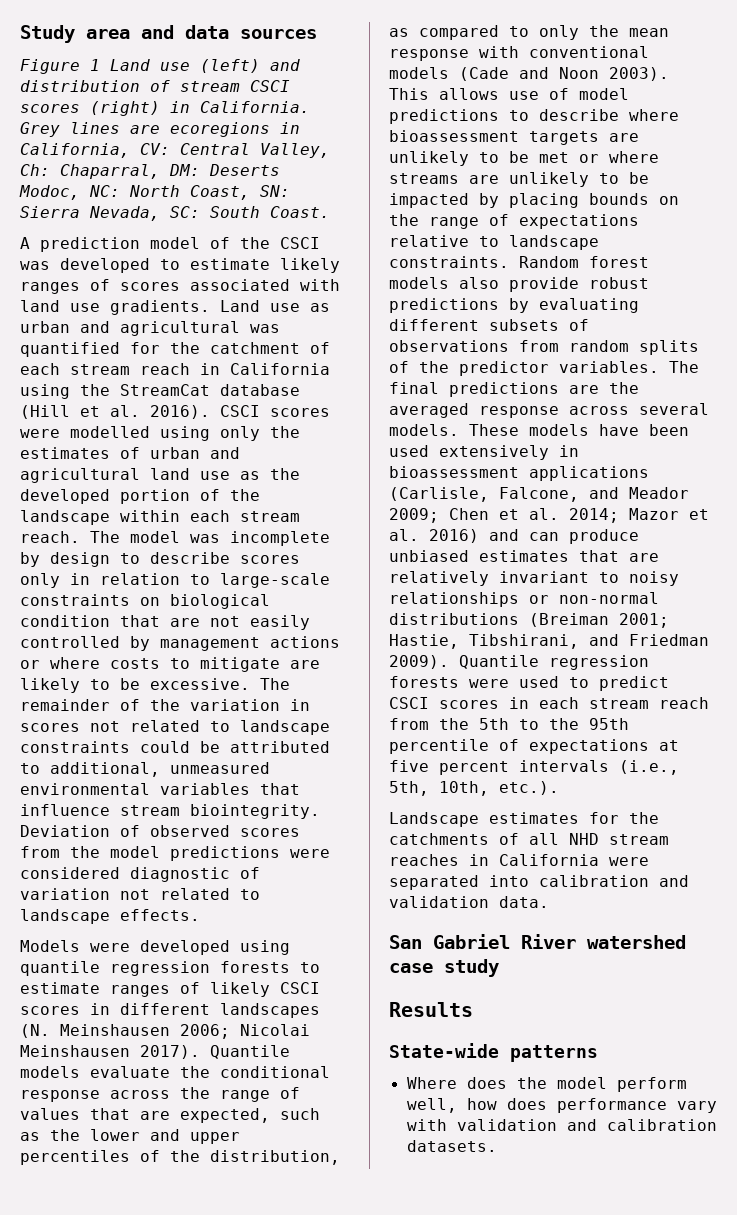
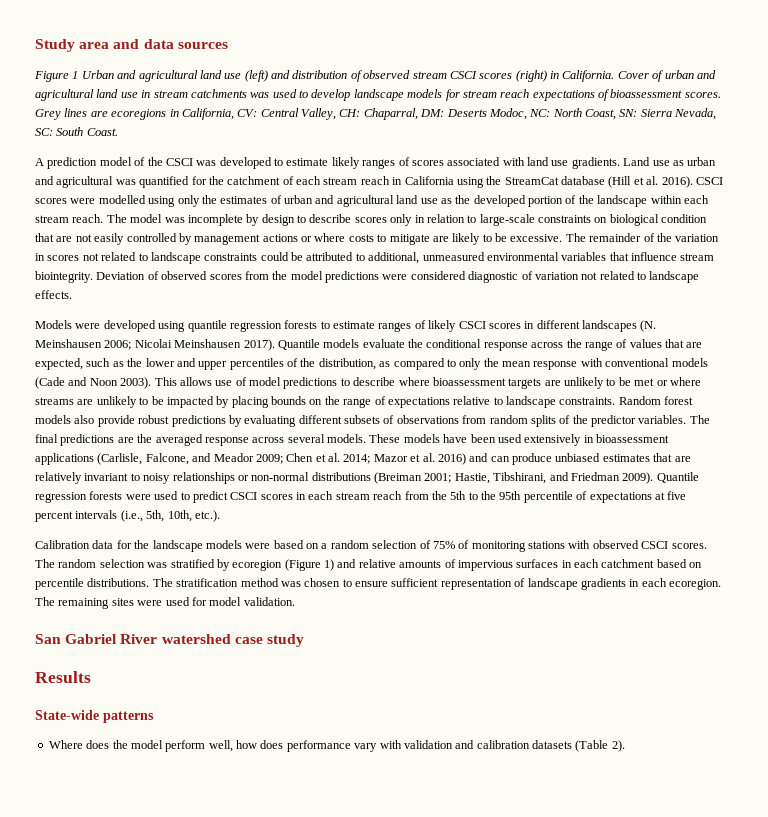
- Figure 1 Land use (left) and distribution of stream CSCI scores (right) in California.
+ Figure 1 Urban and agricultural land use (left) and distribution of observed stream CSCI scores (right) in California.
+ Cover of urban and agricultural land use in stream catchments was used to develop landscape models for stream reach expectations of bioassessment scores.
- Grey lines are ecoregions in California, CV: Central Valley, Ch: Chaparral, DM: Deserts Modoc, NC: North Coast, SN: Sierra Nevada, SC: South Coast.
+ Grey lines are ecoregions in California, CV: Central Valley, CH: Chaparral, DM: Deserts Modoc, NC: North Coast, SN: Sierra Nevada, SC: South Coast.
- Landscape estimates for the catchments of all NHD stream reaches in California were separated into calibration and validation data.
+ Calibration data for the landscape models were based on a random selection of 75% of monitoring stations with observed CSCI scores. The random selection was stratified by ecoregion (Figure 1) and relative amounts of impervious surfaces in each catchment based on percentile distributions. The stratification method was chosen to ensure sufficient representation of landscape gradients in each ecoregion. The remaining sites were used for model validation.
- Where does the model perform well, how does performance vary with validation and calibration datasets.
+ Where does the model perform well, how does performance vary with validation and calibration datasets (Table 2).

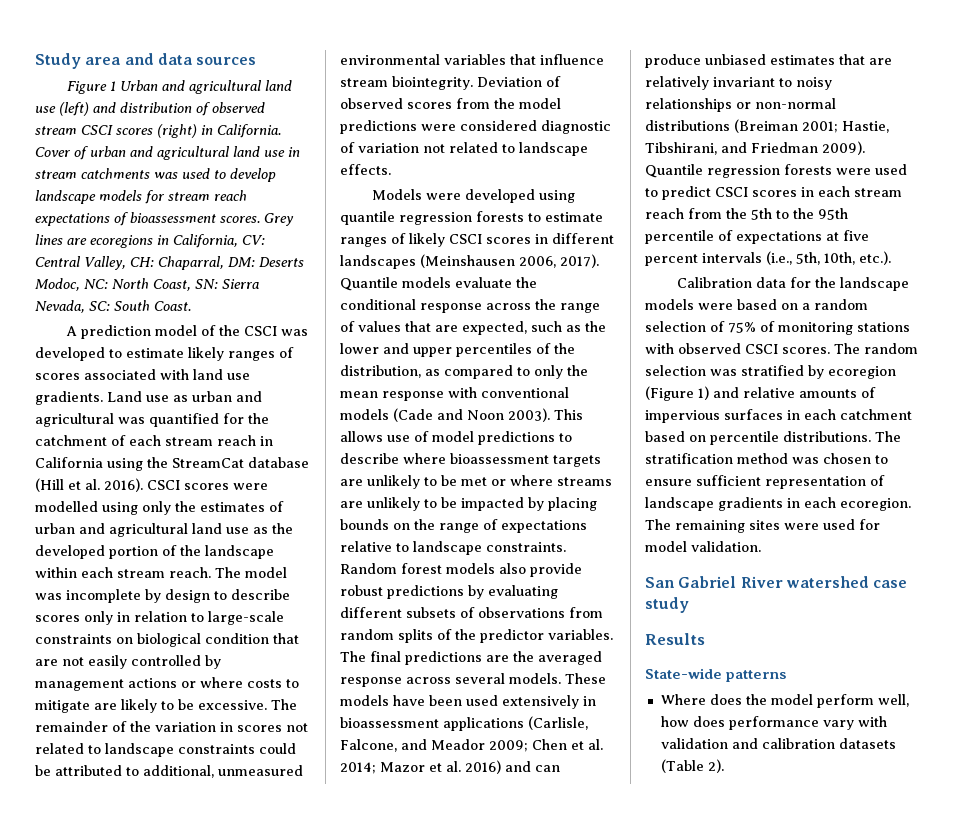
- Models were developed using quantile regression forests to estimate ranges of likely CSCI scores in different landscapes (N. Meinshausen 2006; Nicolai Meinshausen 2017).
+ Models were developed using quantile regression forests to estimate ranges of likely CSCI scores in different landscapes (Meinshausen 2006, 2017).

